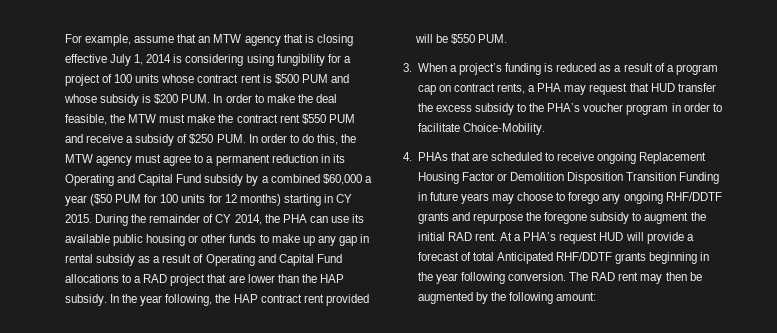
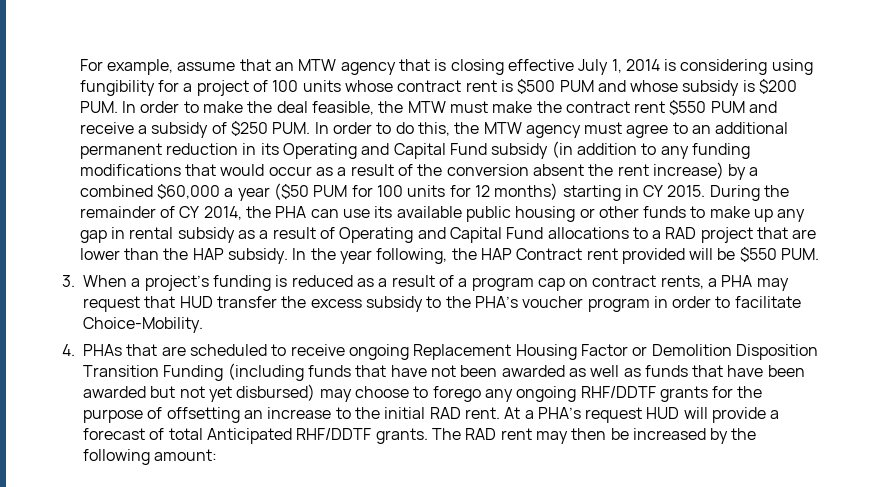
- For example, assume that an MTW agency that is closing effective July 1, 2014 is considering using fungibility for a project of 100 units whose contract rent is $500 PUM and whose subsidy is $200 PUM. In order to make the deal feasible, the MTW must make the contract rent $550 PUM and receive a subsidy of $250 PUM. In order to do this, the MTW agency must agree to a permanent reduction in its Operating and Capital Fund subsidy by a combined $60,000 a year ($50 PUM for 100 units for 12 months) starting in CY 2015.
+ For example, assume that an MTW agency that is closing effective July 1, 2014 is considering using fungibility for a project of 100 units whose contract rent is $500 PUM and whose subsidy is $200 PUM. In order to make the deal feasible, the MTW must make the contract rent $550 PUM and receive a subsidy of $250 PUM. In order to do this, the MTW agency must agree to an additional permanent reduction in its Operating and Capital Fund subsidy (in addition to any funding modifications that would occur as a result of the conversion absent the rent increase) by a combined $60,000 a year ($50 PUM for 100 units for 12 months) starting in CY 2015.
- In the year following, the HAP contract rent provided will be $550 PUM.
+ In the year following, the HAP Contract rent provided will be $550 PUM.
- 4. PHAs that are scheduled to receive ongoing Replacement Housing Factor or Demolition Disposition Transition Funding in future years may choose to forego any ongoing RHF/DDTF grants and repurpose the foregone subsidy to augment the initial RAD rent.
+ 4. PHAs that are scheduled to receive ongoing Replacement Housing Factor or Demolition Disposition Transition Funding (including funds that have not been awarded as well as funds that have been awarded but not yet disbursed) may choose to forego any ongoing RHF/DDTF grants for the purpose of offsetting an increase to the initial RAD rent.
- At a PHA’s request HUD will provide a forecast of total Anticipated RHF/DDTF grants beginning in the year following conversion.
+ At a PHA’s request HUD will provide a forecast of total Anticipated RHF/DDTF grants.
- The RAD rent may then be augmented by the following amount:
+ The RAD rent may then be increased by the following amount:

